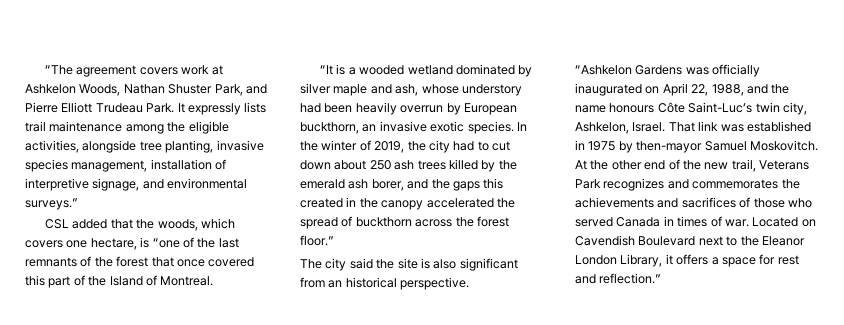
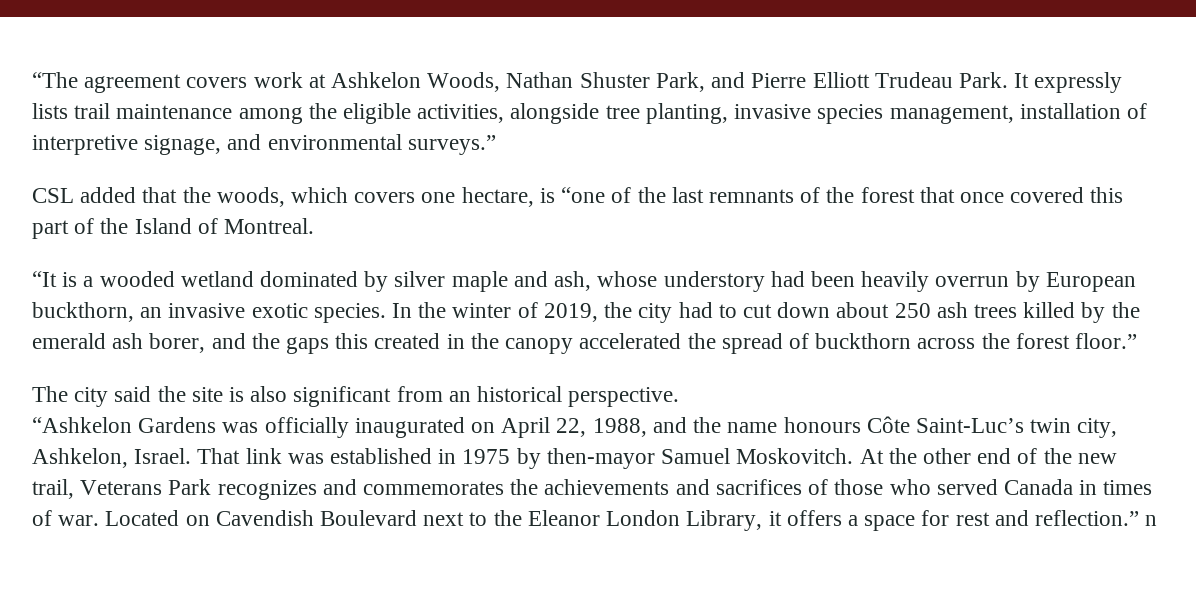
- Located on Cavendish Boulevard next to the Eleanor London Library, it offers a space for rest and reflection.”
+ Located on Cavendish Boulevard next to the Eleanor London Library, it offers a space for rest and reflection.” n

